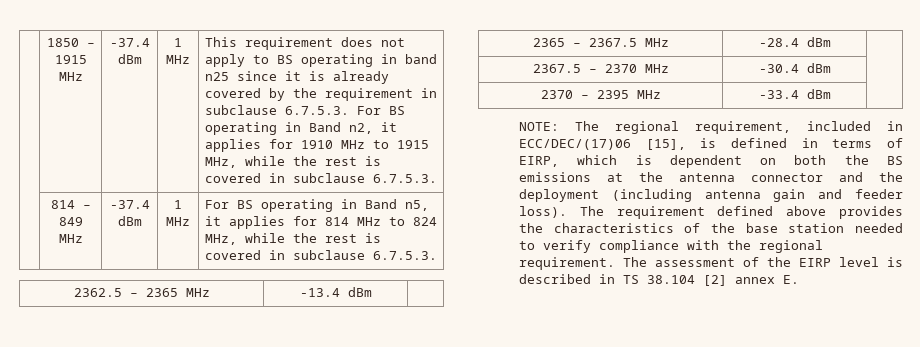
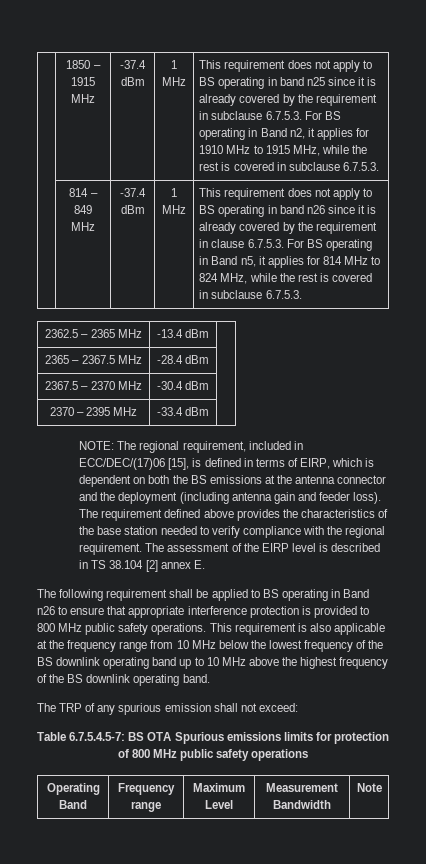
- For BS operating in Band n5, it applies for 814 MHz to 824 MHz, while the rest is covered in subclause 6.7.5.3.
+ This requirement does not apply to BS operating in band n26 since it is already covered by the requirement in clause 6.7.5.3. For BS operating in Band n5, it applies for 814 MHz to 824 MHz, while the rest is covered in subclause 6.7.5.3.
+ The following requirement shall be applied to BS operating in Band n26 to ensure that appropriate interference protection is provided to 800 MHz public safety operations. This requirement is also applicable at the frequency range from 10 MHz below the lowest frequency of the BS downlink operating band up to 10 MHz above the highest frequency of the BS downlink operating band.
+ The TRP of any spurious emission shall not exceed:
+ Table 6.7.5.4.5-7: BS OTA Spurious emissions limits for protection of 800 MHz public safety operations
+ Operating Band | Frequency range | Maximum Level | Measurement Bandwidth | Note

